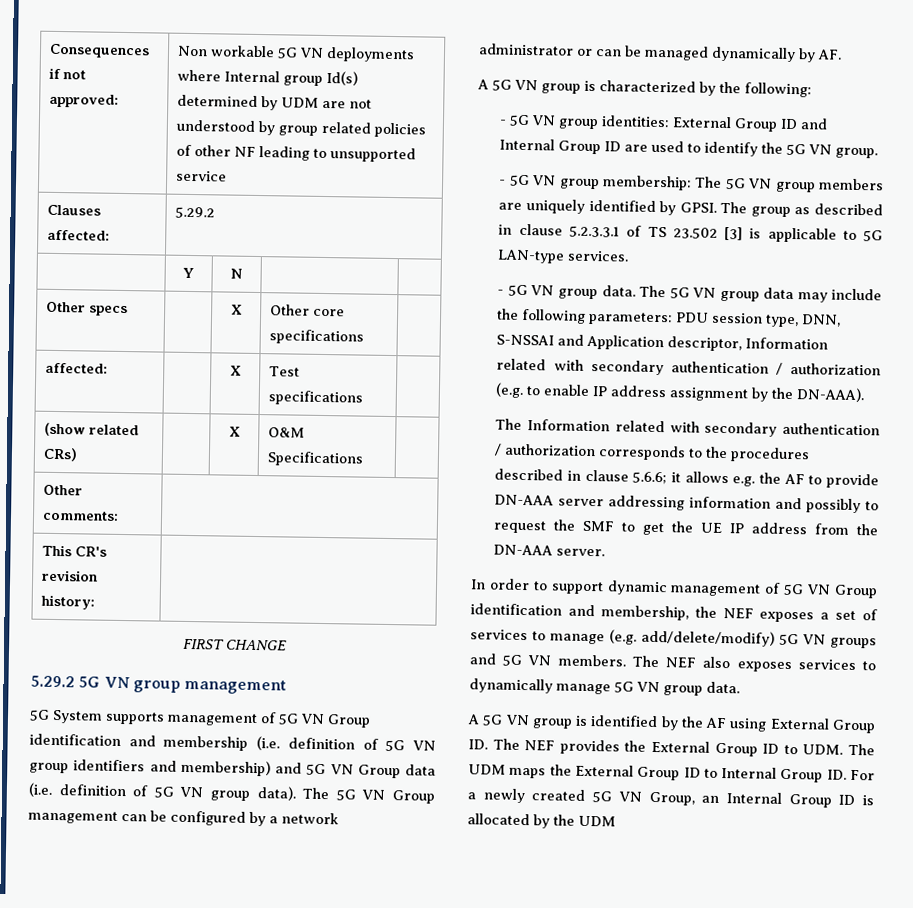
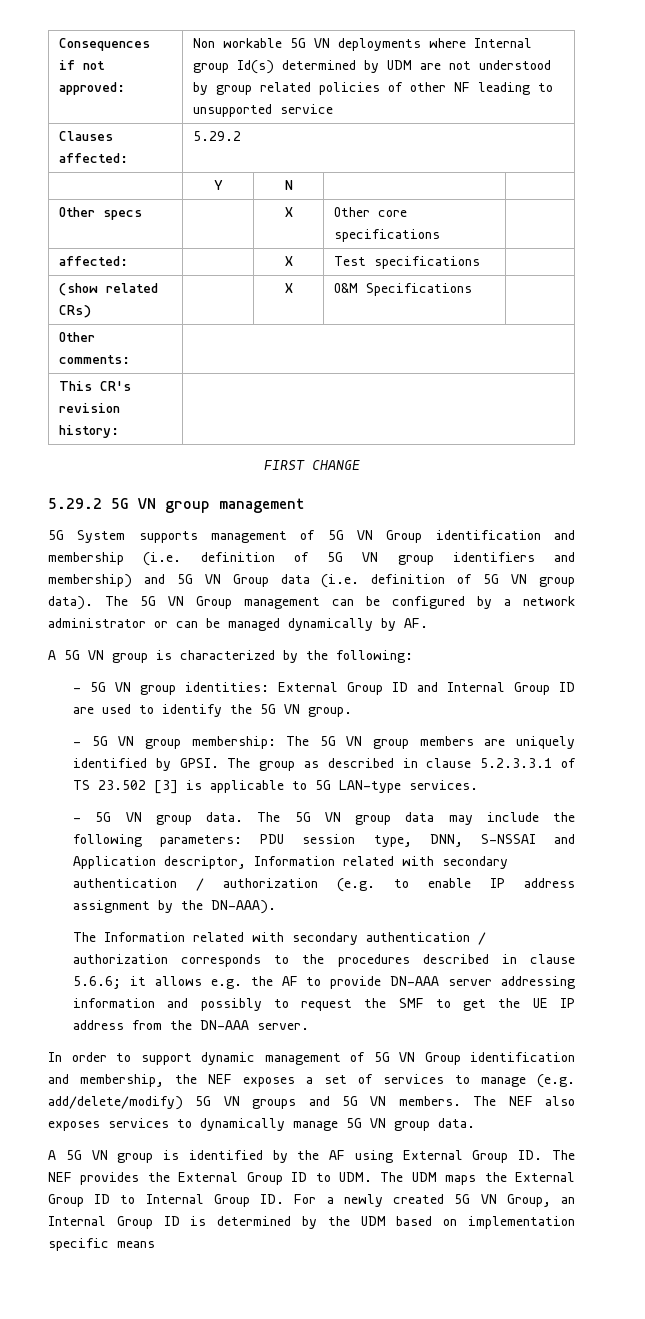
- A 5G VN group is identified by the AF using External Group ID. The NEF provides the External Group ID to UDM. The UDM maps the External Group ID to Internal Group ID. For a newly created 5G VN Group, an Internal Group ID is allocated by the UDM
+ A 5G VN group is identified by the AF using External Group ID. The NEF provides the External Group ID to UDM. The UDM maps the External Group ID to Internal Group ID. For a newly created 5G VN Group, an Internal Group ID is determined by the UDM based on implementation specific means

